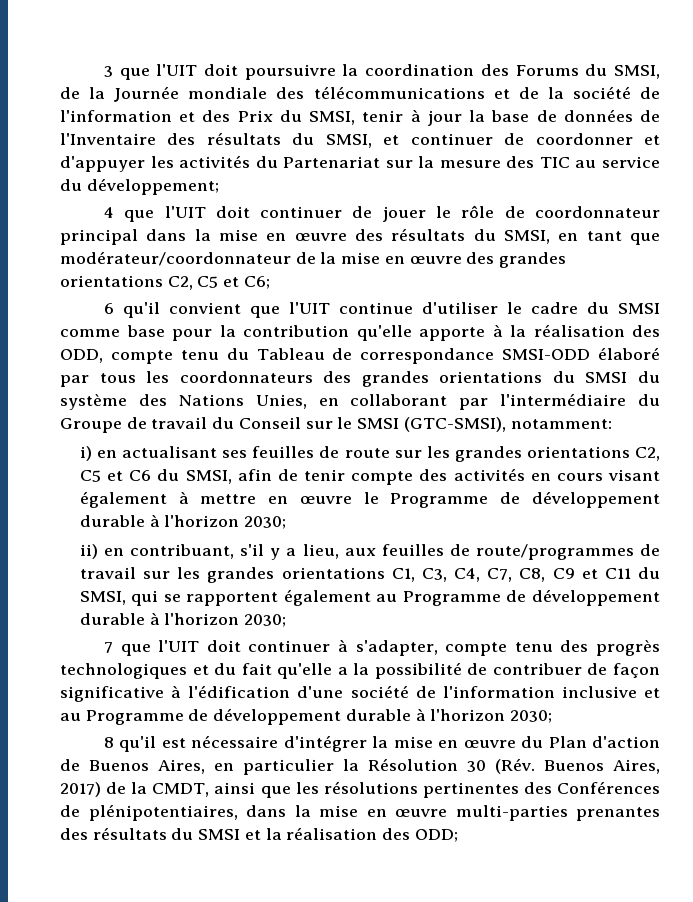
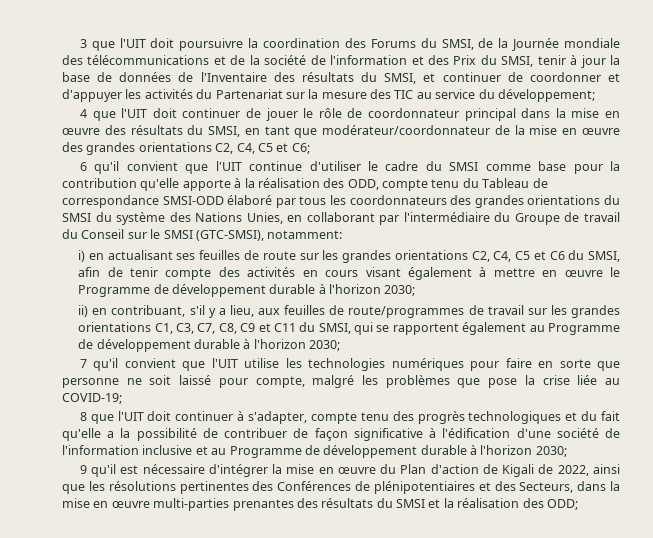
- 4 que l'UIT doit continuer de jouer le rôle de coordonnateur principal dans la mise en œuvre des résultats du SMSI, en tant que modérateur/coordonnateur de la mise en œuvre des grandes orientations C2, C5 et C6;
+ 4 que l'UIT doit continuer de jouer le rôle de coordonnateur principal dans la mise en œuvre des résultats du SMSI, en tant que modérateur/coordonnateur de la mise en œuvre des grandes orientations C2, C4, C5 et C6;
- i) en actualisant ses feuilles de route sur les grandes orientations C2, C5 et C6 du SMSI, afin de tenir compte des activités en cours visant également à mettre en œuvre le Programme de développement durable à l'horizon 2030;
+ i) en actualisant ses feuilles de route sur les grandes orientations C2, C4, C5 et C6 du SMSI, afin de tenir compte des activités en cours visant également à mettre en œuvre le Programme de développement durable à l'horizon 2030;
- ii) en contribuant, s'il y a lieu, aux feuilles de route/programmes de travail sur les grandes orientations C1, C3, C4, C7, C8, C9 et C11 du SMSI, qui se rapportent également au Programme de développement durable à l'horizon 2030;
+ ii) en contribuant, s'il y a lieu, aux feuilles de route/programmes de travail sur les grandes orientations C1, C3, C7, C8, C9 et C11 du SMSI, qui se rapportent également au Programme de développement durable à l'horizon 2030;
- 7 que l'UIT doit continuer à s'adapter, compte tenu des progrès technologiques et du fait qu'elle a la possibilité de contribuer de façon significative à l'édification d'une société de l'information inclusive et au Programme de développement durable à l'horizon 2030;
+ 7 qu'il convient que l'UIT utilise les technologies numériques pour faire en sorte que personne ne soit laissé pour compte, malgré les problèmes que pose la crise liée au COVID-19;
+ 8 que l'UIT doit continuer à s'adapter, compte tenu des progrès technologiques et du fait qu'elle a la possibilité de contribuer de façon significative à l'édification d'une société de l'information inclusive et au Programme de développement durable à l'horizon 2030;
- 8 qu'il est nécessaire d'intégrer la mise en œuvre du Plan d'action de Buenos Aires, en particulier la Résolution 30 (Rév. Buenos Aires, 2017) de la CMDT, ainsi que les résolutions pertinentes des Conférences de plénipotentiaires, dans la mise en œuvre multi-parties prenantes des résultats du SMSI et la réalisation des ODD;
+ 9 qu'il est nécessaire d'intégrer la mise en œuvre du Plan d'action de Kigali de 2022, ainsi que les résolutions pertinentes des Conférences de plénipotentiaires et des Secteurs, dans la mise en œuvre multi-parties prenantes des résultats du SMSI et la réalisation des ODD;

